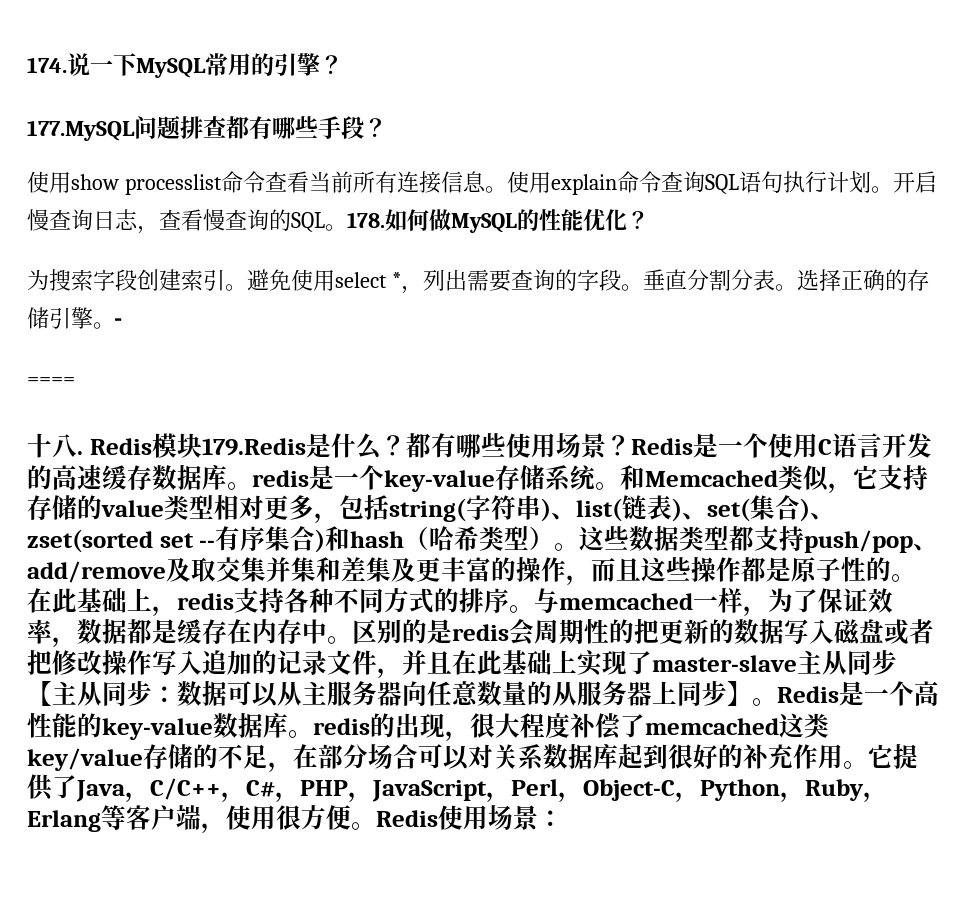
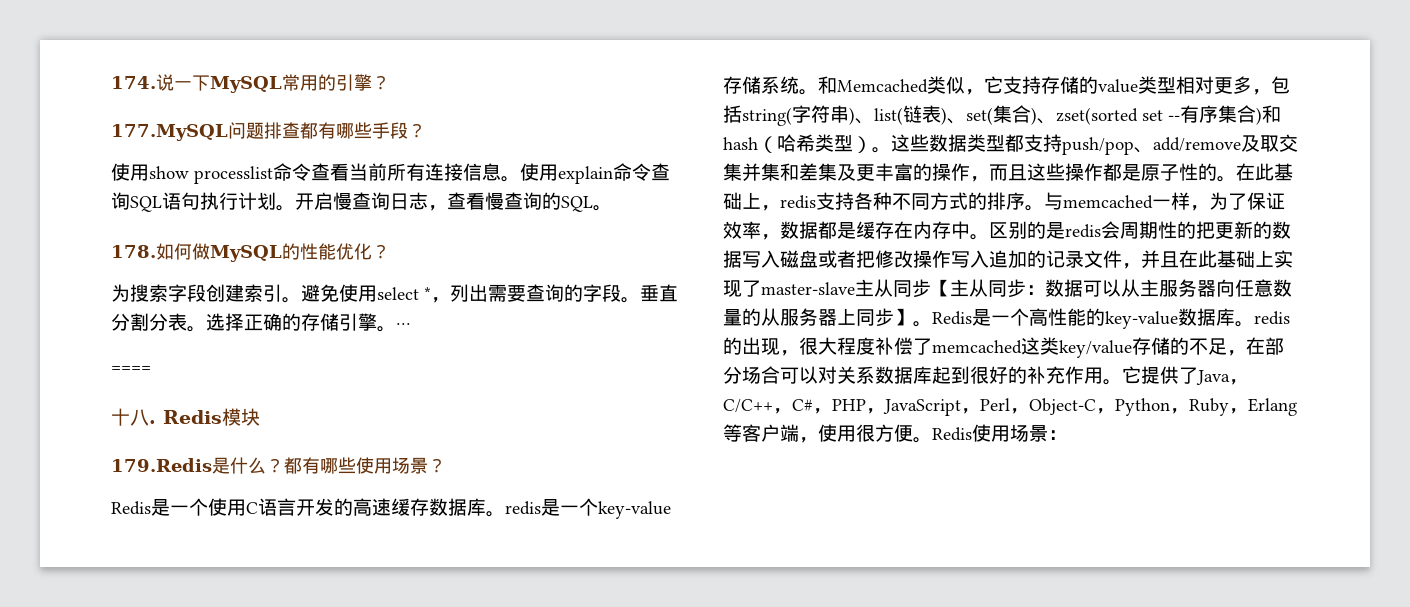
- 开启慢查询日志，查看慢查询的SQL。178.如何做MySQL的性能优化？
+ 开启慢查询日志，查看慢查询的SQL。
+ 178.如何做MySQL的性能优化？
- Redis模块179.Redis是什么？
+ Redis模块
+ 179.Redis是什么？
- 都有哪些使用场景？Redis是一个使用C语言开发的高速缓存数据库。redis是一个key-value存储系统。
+ 都有哪些使用场景？
+ Redis是一个使用C语言开发的高速缓存数据库。redis是一个key-value存储系统。

